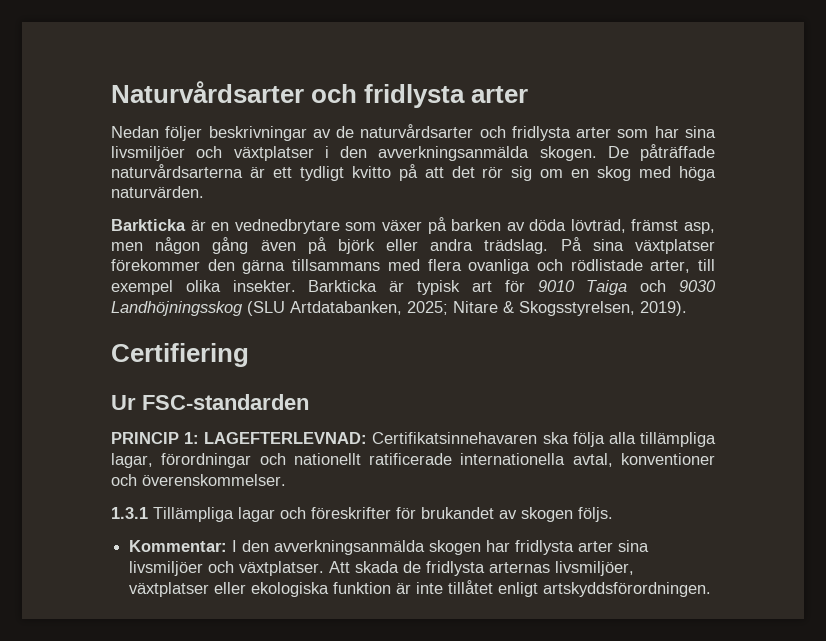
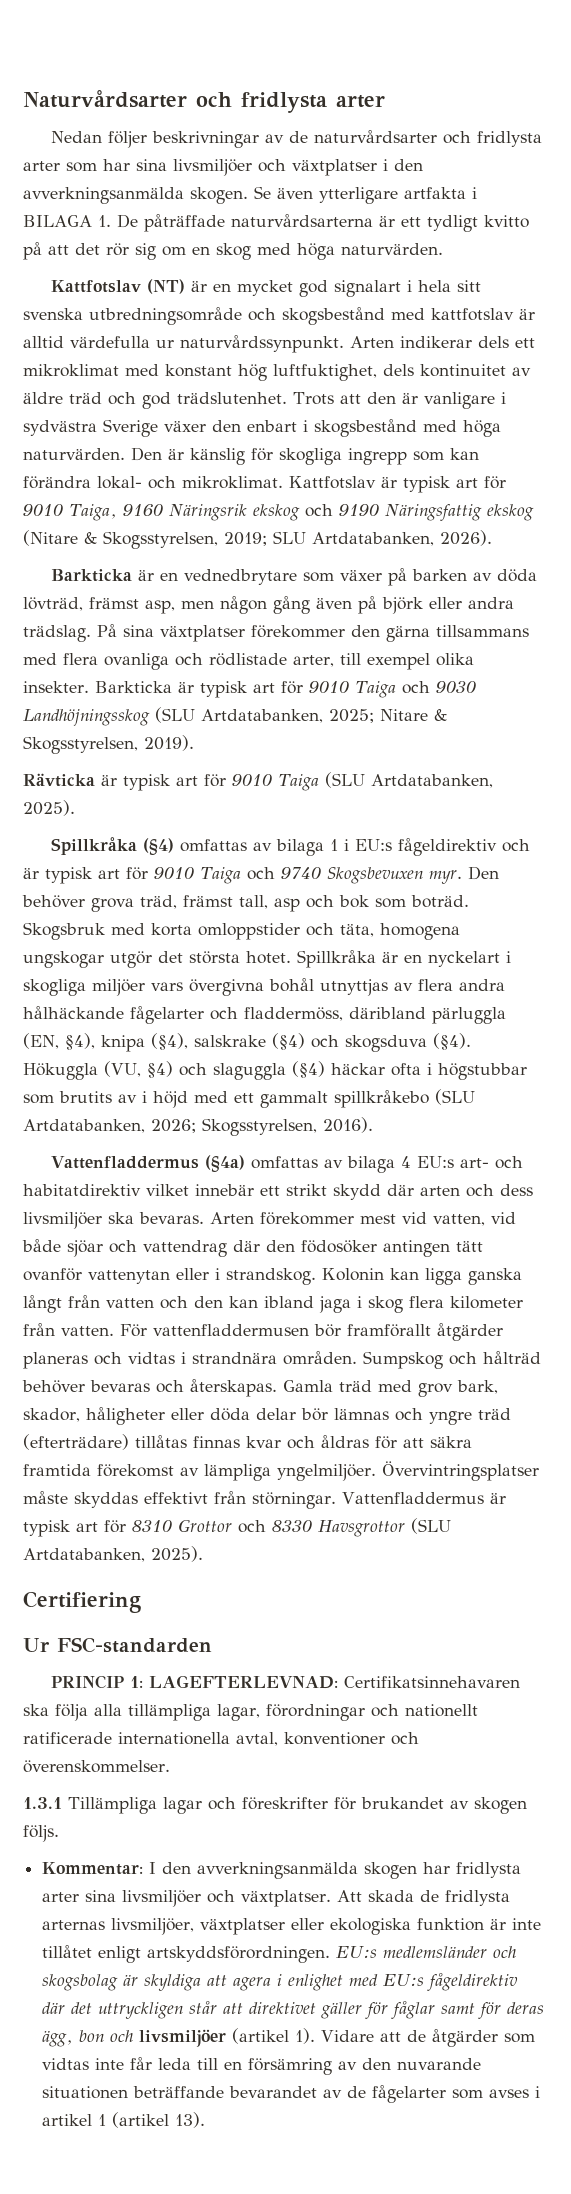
- De påträffade naturvårdsarterna är ett tydligt kvitto på att det rör sig om en skog med höga naturvärden.
+ Se även ytterligare artfakta i BILAGA 1. De påträffade naturvårdsarterna är ett tydligt kvitto på att det rör sig om en skog med höga naturvärden.
+ Kattfotslav (NT) är en mycket god signalart i hela sitt svenska utbredningsområde och skogsbestånd med kattfotslav är alltid värdefulla ur naturvårdssynpunkt. Arten indikerar dels ett mikroklimat med konstant hög luftfuktighet, dels kontinuitet av äldre träd och god trädslutenhet. Trots att den är vanligare i sydvästra Sverige växer den enbart i skogsbestånd med höga naturvärden. Den är känslig för skogliga ingrepp som kan förändra lokal- och mikroklimat. Kattfotslav är typisk art för 9010 Taiga, 9160 Näringsrik ekskog och 9190 Näringsfattig ekskog (Nitare & Skogsstyrelsen, 2019; SLU Artdatabanken, 2026).
+ Rävticka är typisk art för 9010 Taiga (SLU Artdatabanken, 2025).
+ Spillkråka (§4) omfattas av bilaga 1 i EU:s fågeldirektiv och är typisk art för 9010 Taiga och 9740 Skogsbevuxen myr. Den behöver grova träd, främst tall, asp och bok som boträd. Skogsbruk med korta omloppstider och täta, homogena ungskogar utgör det största hotet. Spillkråka är en nyckelart i skogliga miljöer vars övergivna bohål utnyttjas av flera andra hålhäckande fågelarter och fladdermöss, däribland pärluggla (EN, §4), knipa (§4), salskrake (§4) och skogsduva (§4). Hökuggla (VU, §4) och slaguggla (§4) häckar ofta i högstubbar som brutits av i höjd med ett gammalt spillkråkebo (SLU Artdatabanken, 2026; Skogsstyrelsen, 2016).
+ Vattenfladdermus (§4a) omfattas av bilaga 4 EU:s art- och habitatdirektiv vilket innebär ett strikt skydd där arten och dess livsmiljöer ska bevaras. Arten förekommer mest vid vatten, vid både sjöar och vattendrag där den födosöker antingen tätt ovanför vattenytan eller i strandskog. Kolonin kan ligga ganska långt från vatten och den kan ibland jaga i skog flera kilometer från vatten. För vattenfladdermusen bör framförallt åtgärder planeras och vidtas i strandnära områden. Sumpskog och hålträd behöver bevaras och återskapas. Gamla träd med grov bark, skador, håligheter eller döda delar bör lämnas och yngre träd (efterträdare) tillåtas finnas kvar och åldras för att säkra framtida förekomst av lämpliga yngelmiljöer. Övervintringsplatser måste skyddas effektivt från störningar. Vattenfladdermus är typisk art för 8310 Grottor och 8330 Havsgrottor (SLU Artdatabanken, 2025).
+ EU:s medlemsländer och skogsbolag är skyldiga att agera i enlighet med EU:s fågeldirektiv där det uttryckligen står att direktivet gäller för fåglar samt för deras ägg, bon och livsmiljöer (artikel 1). Vidare att de åtgärder som vidtas inte får leda till en försämring av den nuvarande situationen beträffande bevarandet av de fågelarter som avses i artikel 1 (artikel 13).

